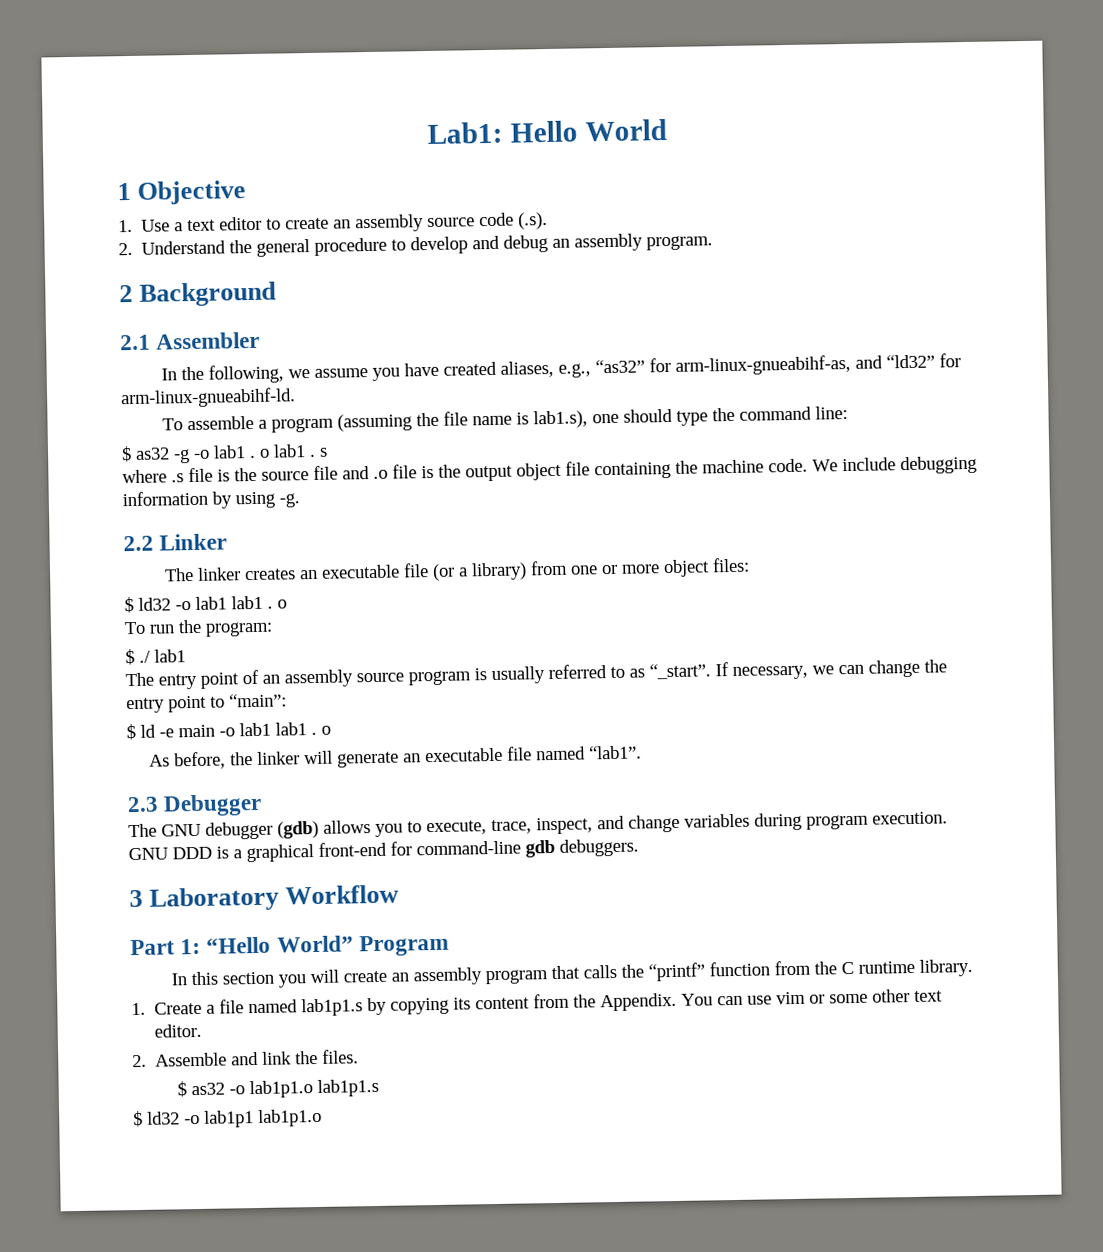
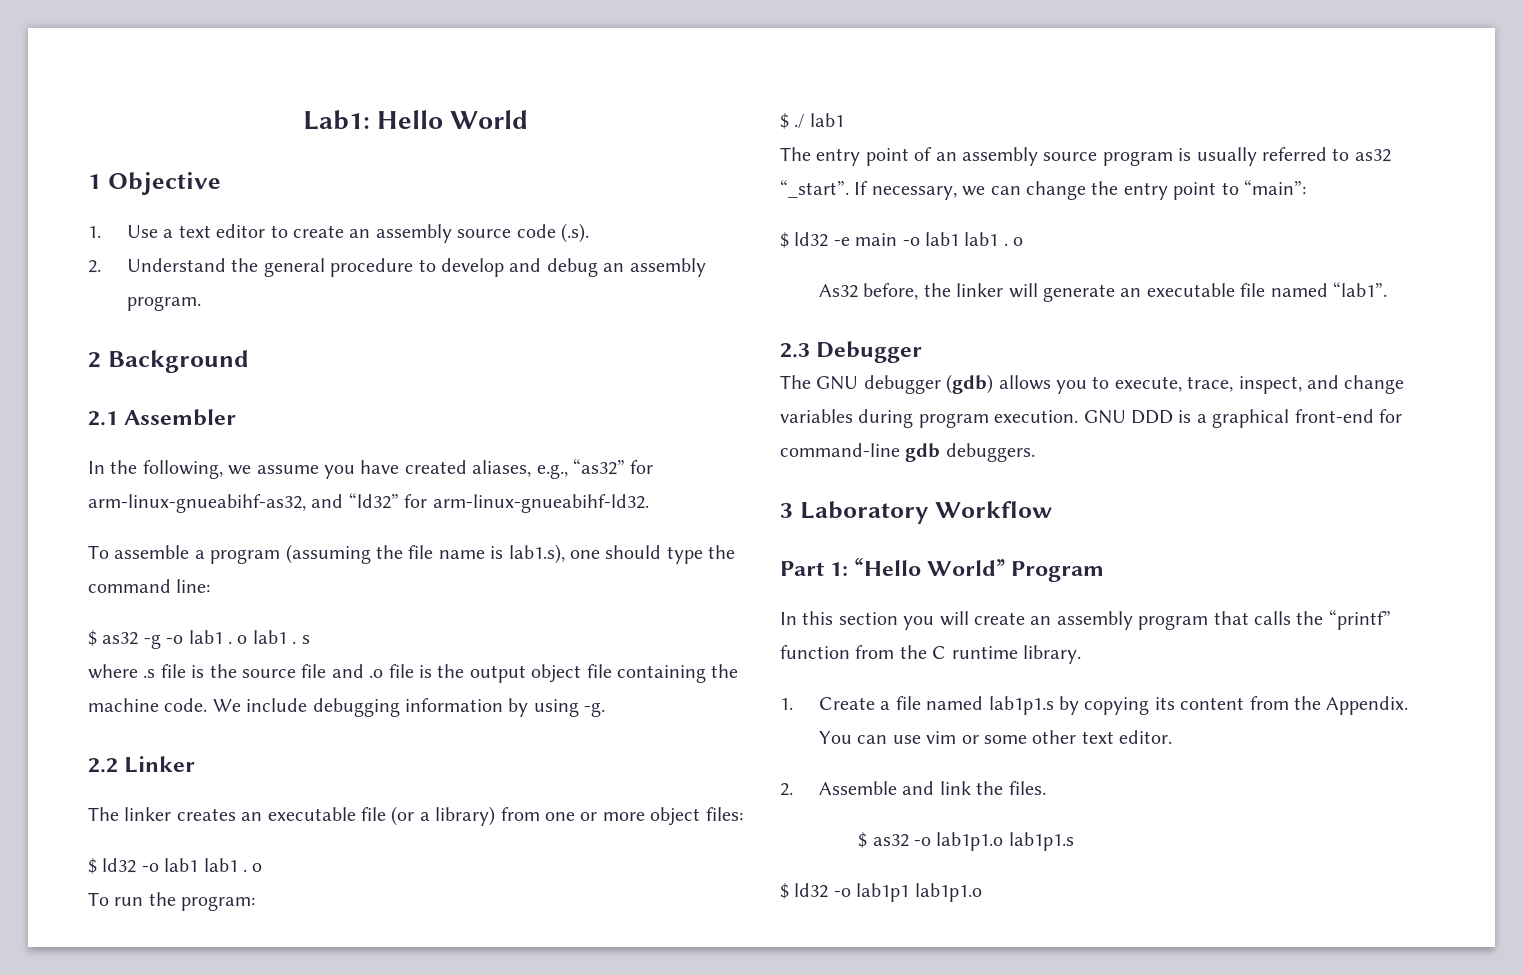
- In the following, we assume you have created aliases, e.g., “as32” for arm-linux-gnueabihf-as, and “ld32” for arm-linux-gnueabihf-ld.
+ In the following, we assume you have created aliases, e.g., “as32” for arm-linux-gnueabihf-as32, and “ld32” for arm-linux-gnueabihf-ld32.
- The entry point of an assembly source program is usually referred to as “_start”.
+ The entry point of an assembly source program is usually referred to as32 “_start”.
- $ ld -e main -o lab1 lab1 . o
+ $ ld32 -e main -o lab1 lab1 . o
- As before, the linker will generate an executable file named “lab1”.
+ As32 before, the linker will generate an executable file named “lab1”.

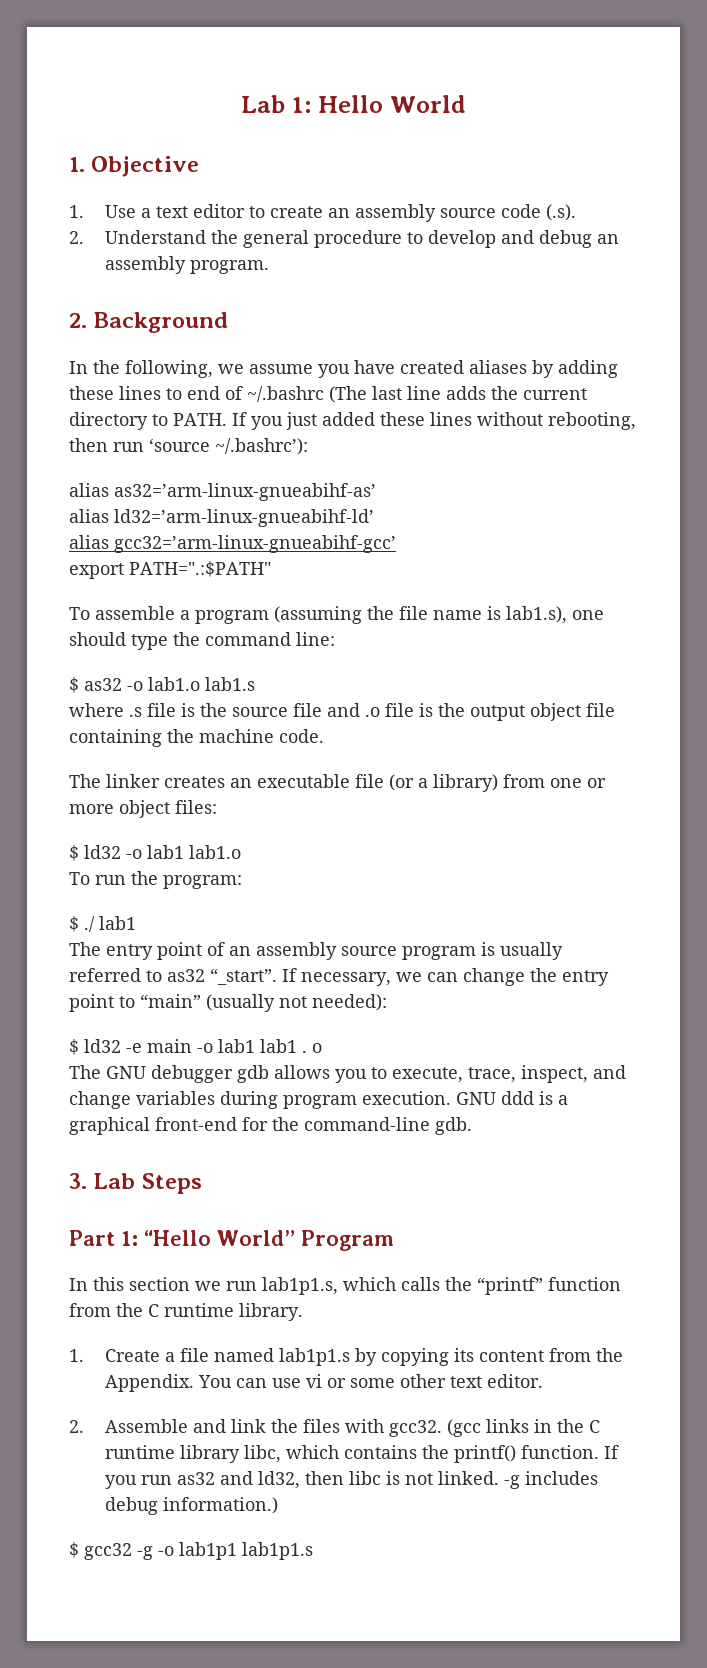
- Lab1: Hello World
+ Lab 1: Hello World
- 1 Objective
+ 1. Objective
- 2 Background
+ 2. Background
- 2.1 Assembler
- In the following, we assume you have created aliases, e.g., “as32” for arm-linux-gnueabihf-as32, and “ld32” for arm-linux-gnueabihf-ld32.
+ In the following, we assume you have created aliases by adding these lines to end of ~/.bashrc (The last line adds the current directory to PATH. If you just added these lines without rebooting, then run ‘source ~/.bashrc’):
+ alias as32=’arm-linux-gnueabihf-as’
+ alias ld32=’arm-linux-gnueabihf-ld’
+ alias gcc32=’arm-linux-gnueabihf-gcc’
+ export PATH=".:$PATH"
- $ as32 -g -o lab1 . o lab1 . s
+ $ as32 -o lab1.o lab1.s
- We include debugging information by using -g.
- 2.2 Linker
- $ ld32 -o lab1 lab1 . o
+ $ ld32 -o lab1 lab1.o
- If necessary, we can change the entry point to “main”:
+ If necessary, we can change the entry point to “main” (usually not needed):
- As32 before, the linker will generate an executable file named “lab1”.
- 2.3 Debugger
- The GNU debugger (gdb) allows you to execute, trace, inspect, and change variables during program execution.
+ The GNU debugger gdb allows you to execute, trace, inspect, and change variables during program execution.
- GNU DDD is a graphical front-end for command-line gdb debuggers.
- 3 Laboratory Workflow
+ GNU ddd is a graphical front-end for the command-line gdb.
+ 3. Lab Steps
- In this section you will create an assembly program that calls the “printf” function from the C runtime library.
+ In this section we run lab1p1.s, which calls the “printf” function from the C runtime library.
- You can use vim or some other text editor.
+ You can use vi or some other text editor.
- 2. Assemble and link the files.
- $ as32 -o lab1p1.o lab1p1.s
- $ ld32 -o lab1p1 lab1p1.o
+ 2. Assemble and link the files with gcc32. (gcc links in the C runtime library libc, which contains the printf() function. If you run as32 and ld32, then libc is not linked. -g includes debug information.)
+ $ gcc32 -g -o lab1p1 lab1p1.s

